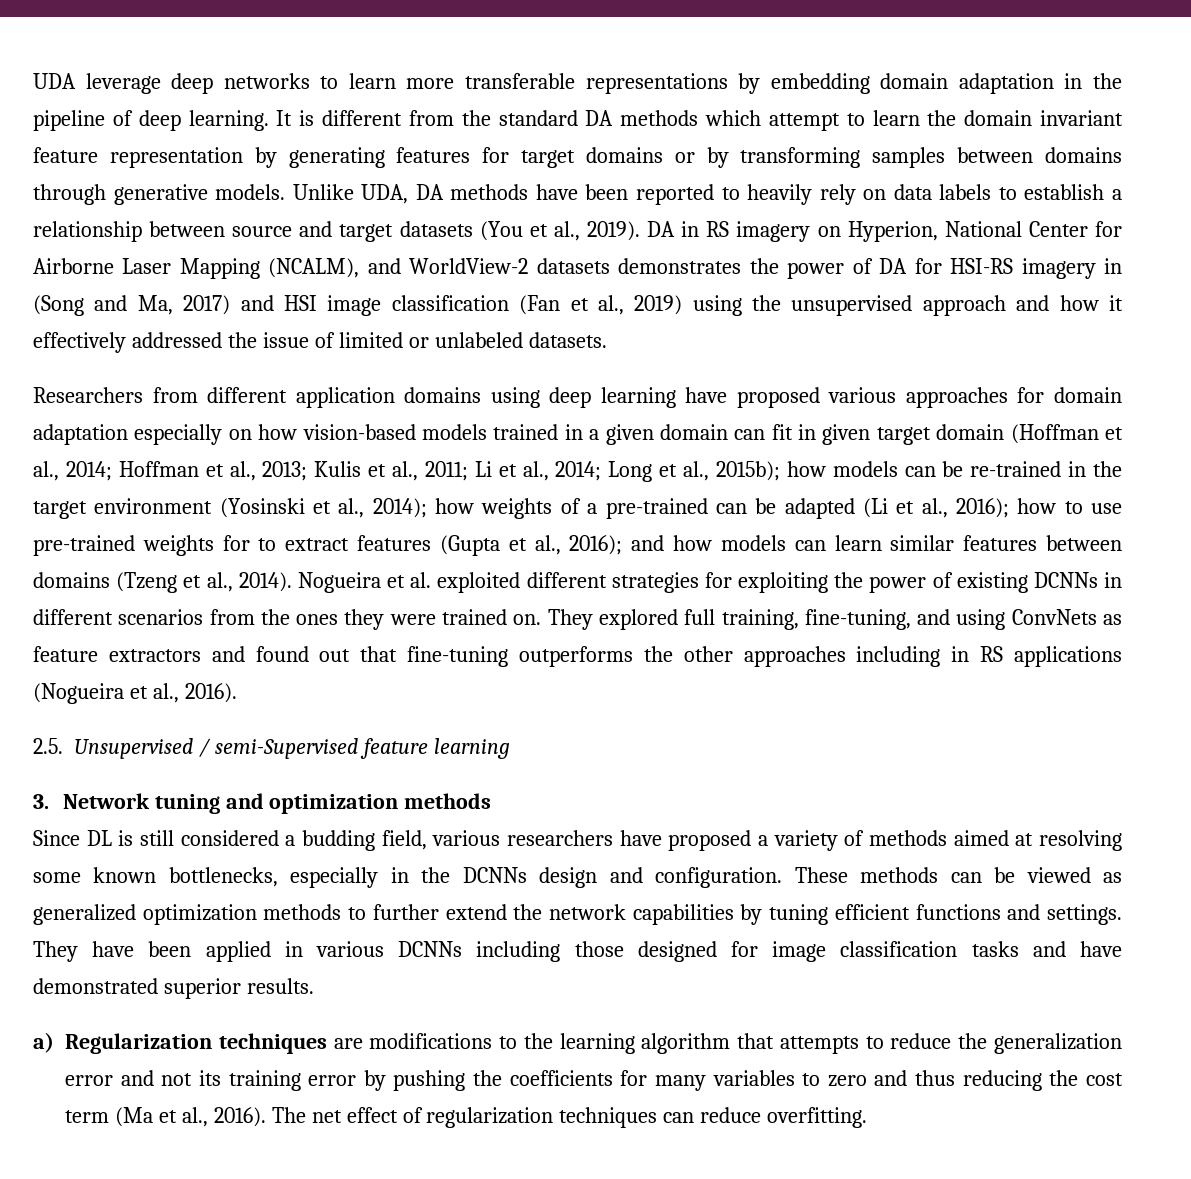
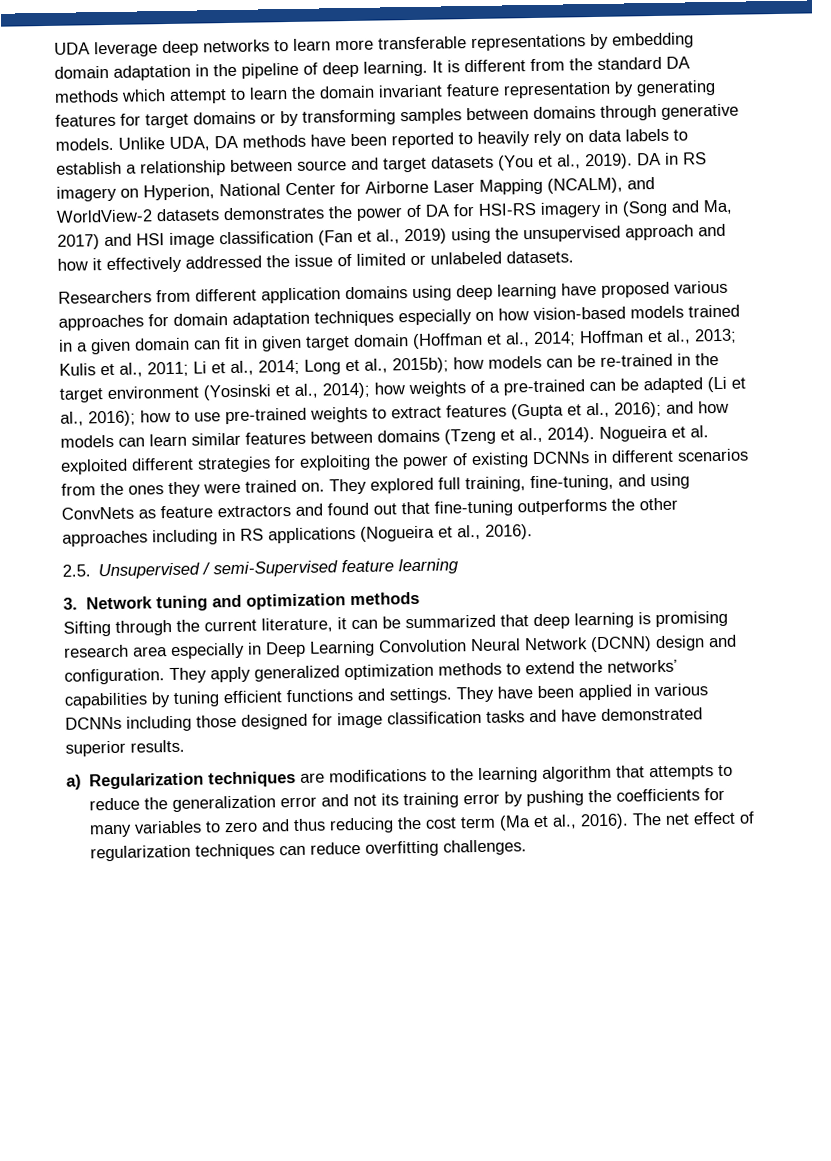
- Researchers from different application domains using deep learning have proposed various approaches for domain adaptation especially on how vision-based models trained in a given domain can fit in given target domain (Hoffman et al., 2014;
+ Researchers from different application domains using deep learning have proposed various approaches for domain adaptation techniques especially on how vision-based models trained in a given domain can fit in given target domain (Hoffman et al., 2014;
- how to use pre-trained weights for to extract features (Gupta et al., 2016);
+ how to use pre-trained weights to extract features (Gupta et al., 2016);
- Since DL is still considered a budding field, various researchers have proposed a variety of methods aimed at resolving some known bottlenecks, especially in the DCNNs design and configuration. These methods can be viewed as generalized optimization methods to further extend the network capabilities by tuning efficient functions and settings.
+ Sifting through the current literature, it can be summarized that deep learning is promising research area especially in Deep Learning Convolution Neural Network (DCNN) design and configuration. They apply generalized optimization methods to extend the networks’ capabilities by tuning efficient functions and settings.
- The net effect of regularization techniques can reduce overfitting.
+ The net effect of regularization techniques can reduce overfitting challenges.

